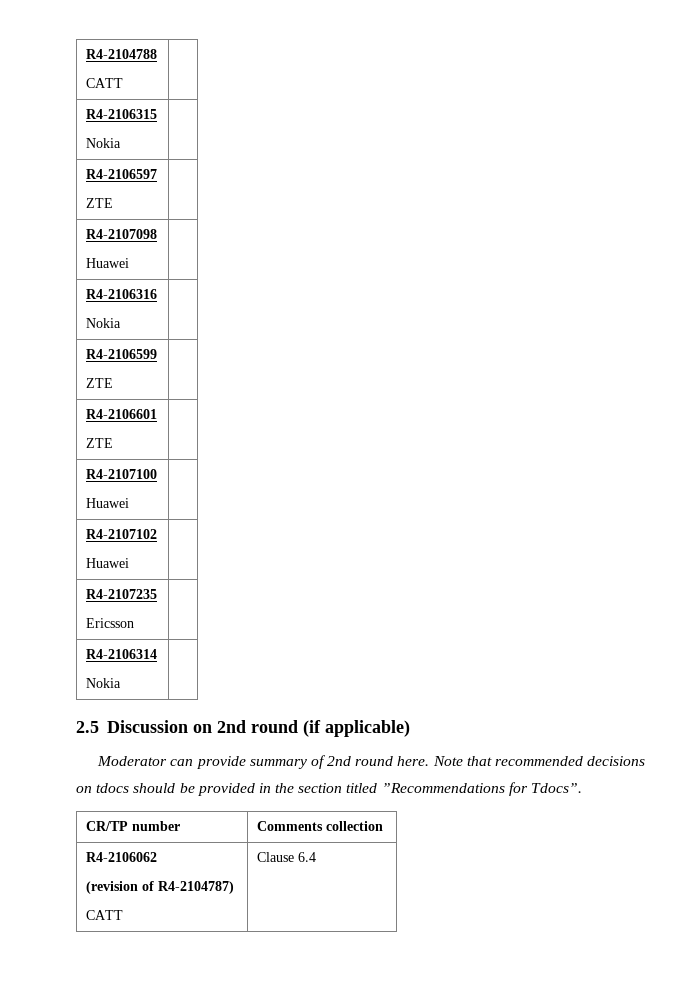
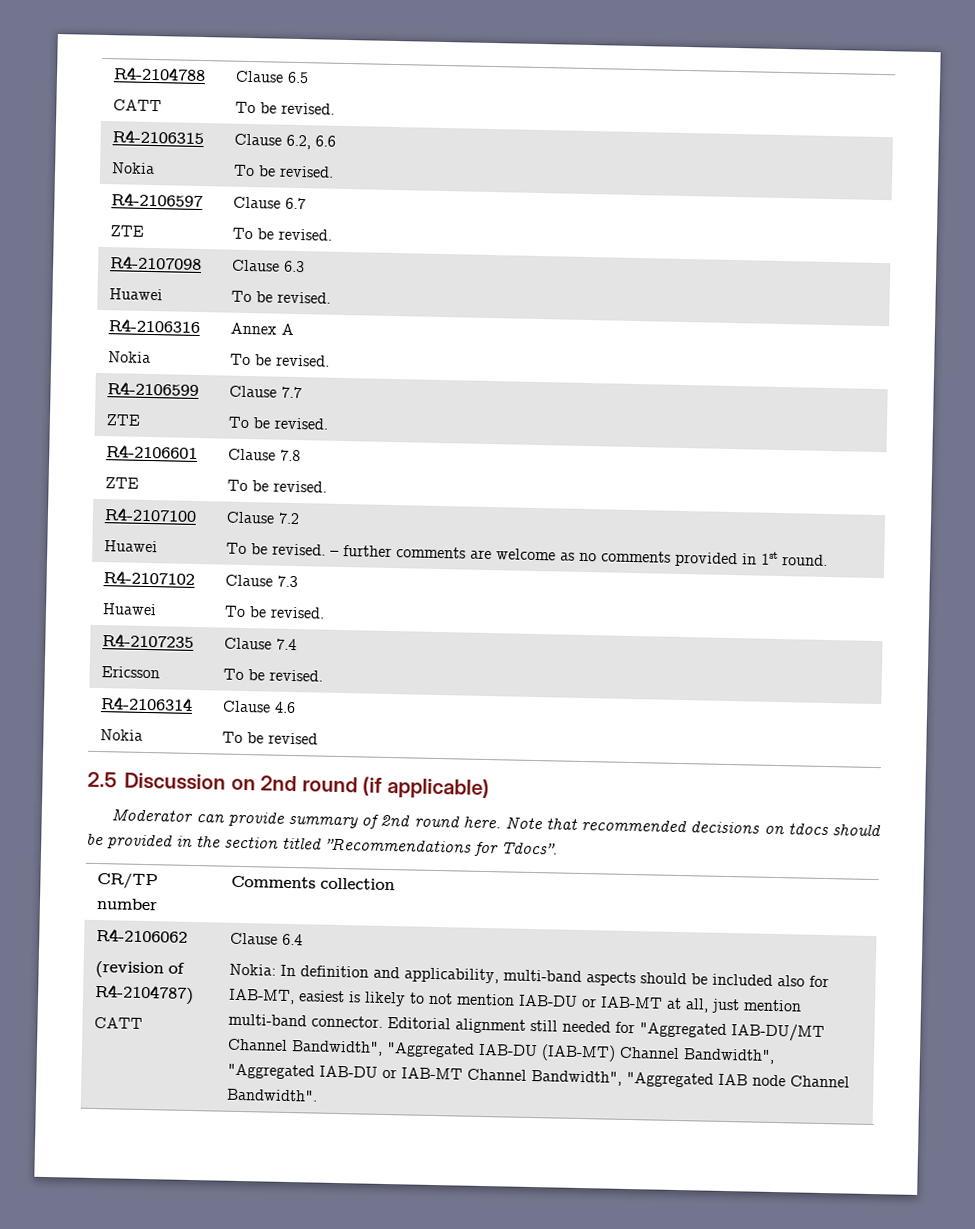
  R4-2104788
- CATT |
+ CATT | Clause 6.5
+ To be revised.
  R4-2106315
- Nokia |
+ Nokia | Clause 6.2, 6.6
+ To be revised.
  R4-2106597
- ZTE |
+ ZTE | Clause 6.7
+ To be revised.
  R4-2107098
- Huawei |
+ Huawei | Clause 6.3
+ To be revised.
  R4-2106316
- Nokia |
+ Nokia | Annex A
+ To be revised.
  R4-2106599
- ZTE |
+ ZTE | Clause 7.7
+ To be revised.
  R4-2106601
- ZTE |
+ ZTE | Clause 7.8
+ To be revised.
  R4-2107100
- Huawei |
+ Huawei | Clause 7.2
+ To be revised. – further comments are welcome as no comments provided in 1st round.
  R4-2107102
- Huawei |
+ Huawei | Clause 7.3
+ To be revised.
  R4-2107235
- Ericsson |
+ Ericsson | Clause 7.4
+ To be revised.
  R4-2106314
- Nokia |
+ Nokia | Clause 4.6
+ To be revised
+ Nokia: In definition and applicability, multi-band aspects should be included also for IAB-MT, easiest is likely to not mention IAB-DU or IAB-MT at all, just mention multi-band connector. Editorial alignment still needed for "Aggregated IAB-DU/MT Channel Bandwidth", "Aggregated IAB-DU (IAB-MT) Channel Bandwidth", "Aggregated IAB-DU or IAB-MT Channel Bandwidth", "Aggregated IAB node Channel Bandwidth".

